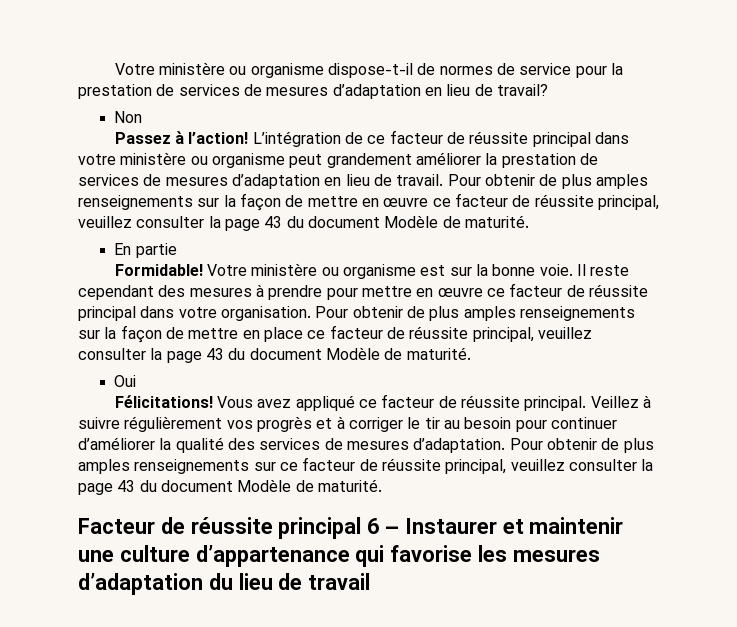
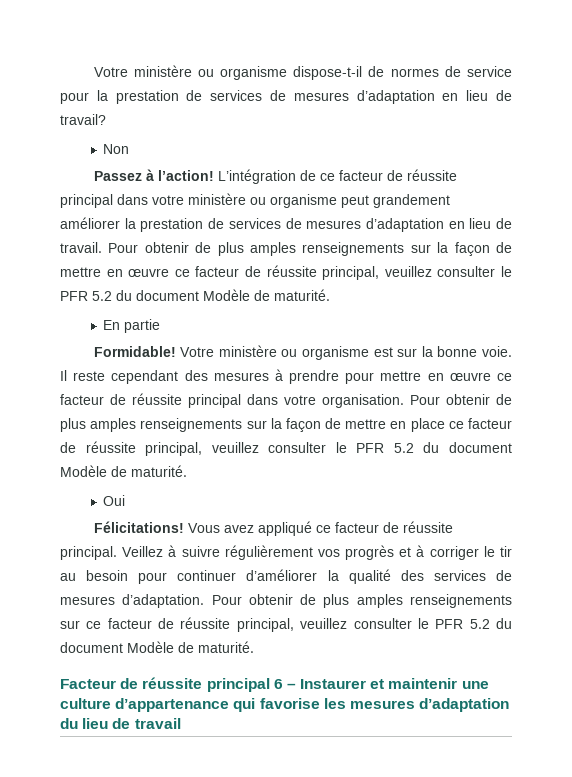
- Pour obtenir de plus amples renseignements sur la façon de mettre en œuvre ce facteur de réussite principal, veuillez consulter la page 43 du document Modèle de maturité.
+ Pour obtenir de plus amples renseignements sur la façon de mettre en œuvre ce facteur de réussite principal, veuillez consulter le PFR 5.2 du document Modèle de maturité.
- Pour obtenir de plus amples renseignements sur la façon de mettre en place ce facteur de réussite principal, veuillez consulter la page 43 du document Modèle de maturité.
+ Pour obtenir de plus amples renseignements sur la façon de mettre en place ce facteur de réussite principal, veuillez consulter le PFR 5.2 du document Modèle de maturité.
- Pour obtenir de plus amples renseignements sur ce facteur de réussite principal, veuillez consulter la page 43 du document Modèle de maturité.
+ Pour obtenir de plus amples renseignements sur ce facteur de réussite principal, veuillez consulter le PFR 5.2 du document Modèle de maturité.

